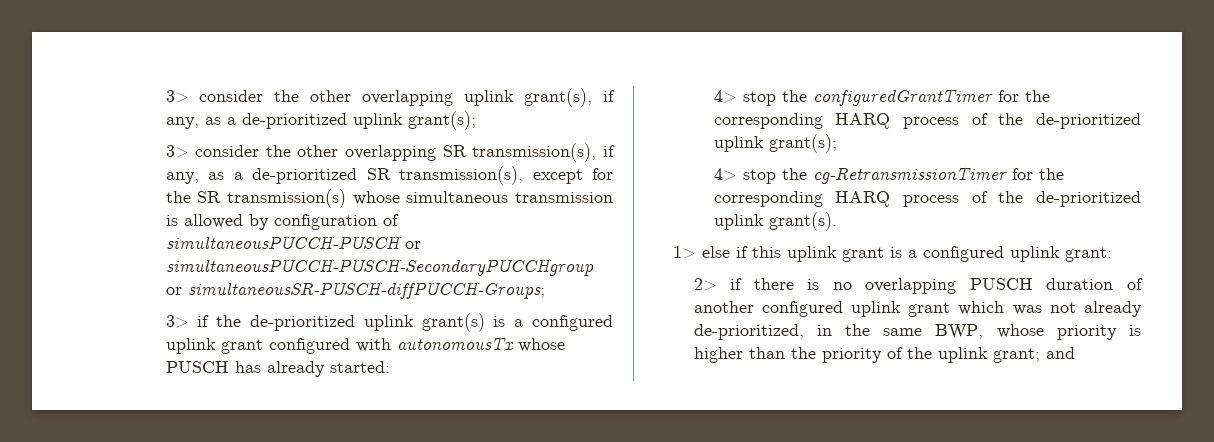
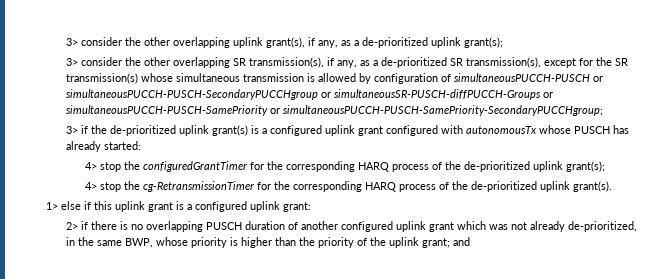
- 3> consider the other overlapping SR transmission(s), if any, as a de-prioritized SR transmission(s), except for the SR transmission(s) whose simultaneous transmission is allowed by configuration of simultaneousPUCCH-PUSCH or simultaneousPUCCH-PUSCH-SecondaryPUCCHgroup or simultaneousSR-PUSCH-diffPUCCH-Groups;
+ 3> consider the other overlapping SR transmission(s), if any, as a de-prioritized SR transmission(s), except for the SR transmission(s) whose simultaneous transmission is allowed by configuration of simultaneousPUCCH-PUSCH or simultaneousPUCCH-PUSCH-SecondaryPUCCHgroup or simultaneousSR-PUSCH-diffPUCCH-Groups or simultaneousPUCCH-PUSCH-SamePriority or simultaneousPUCCH-PUSCH-SamePriority-SecondaryPUCCHgroup;

